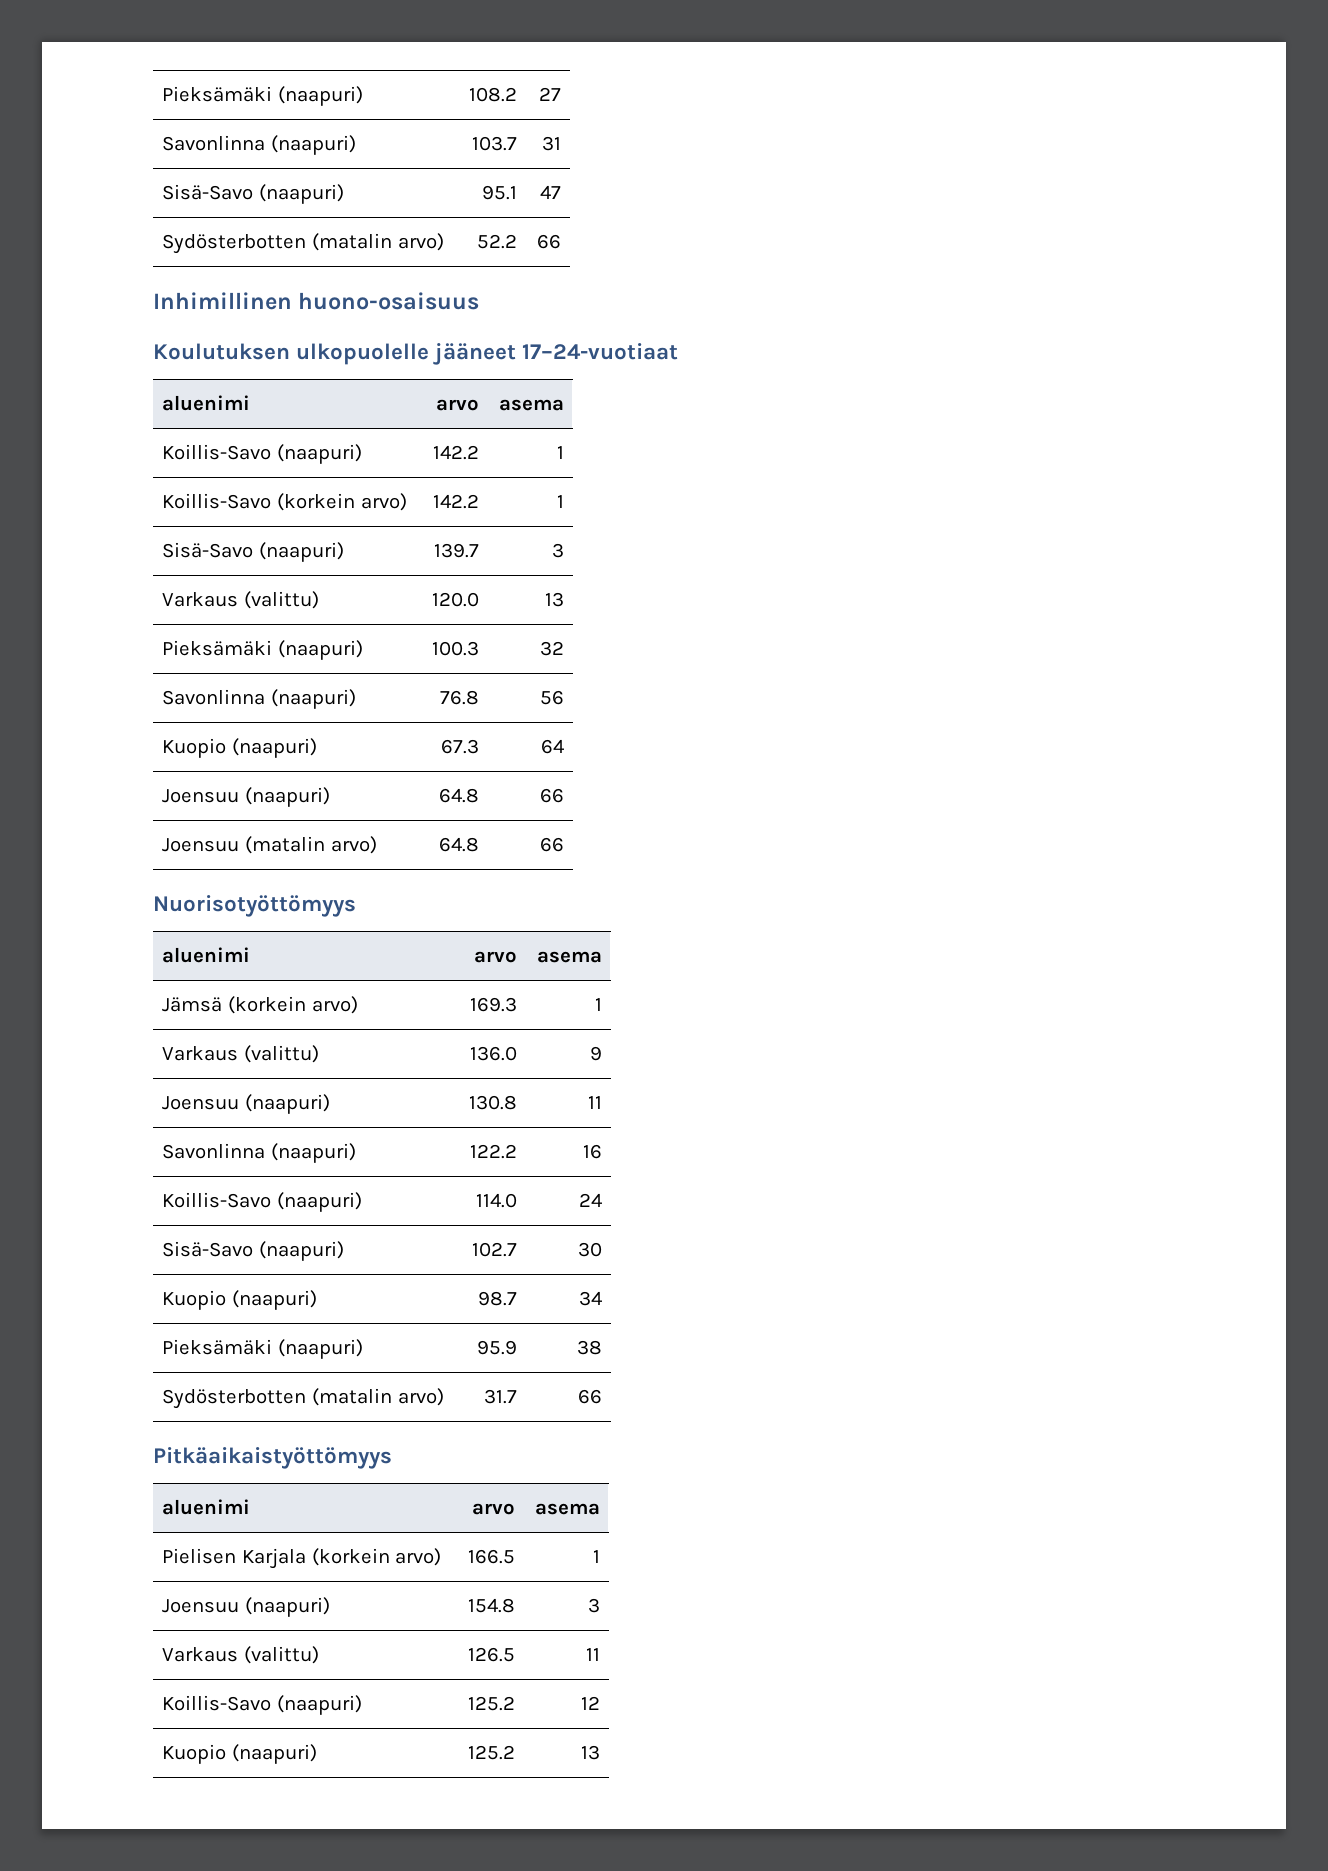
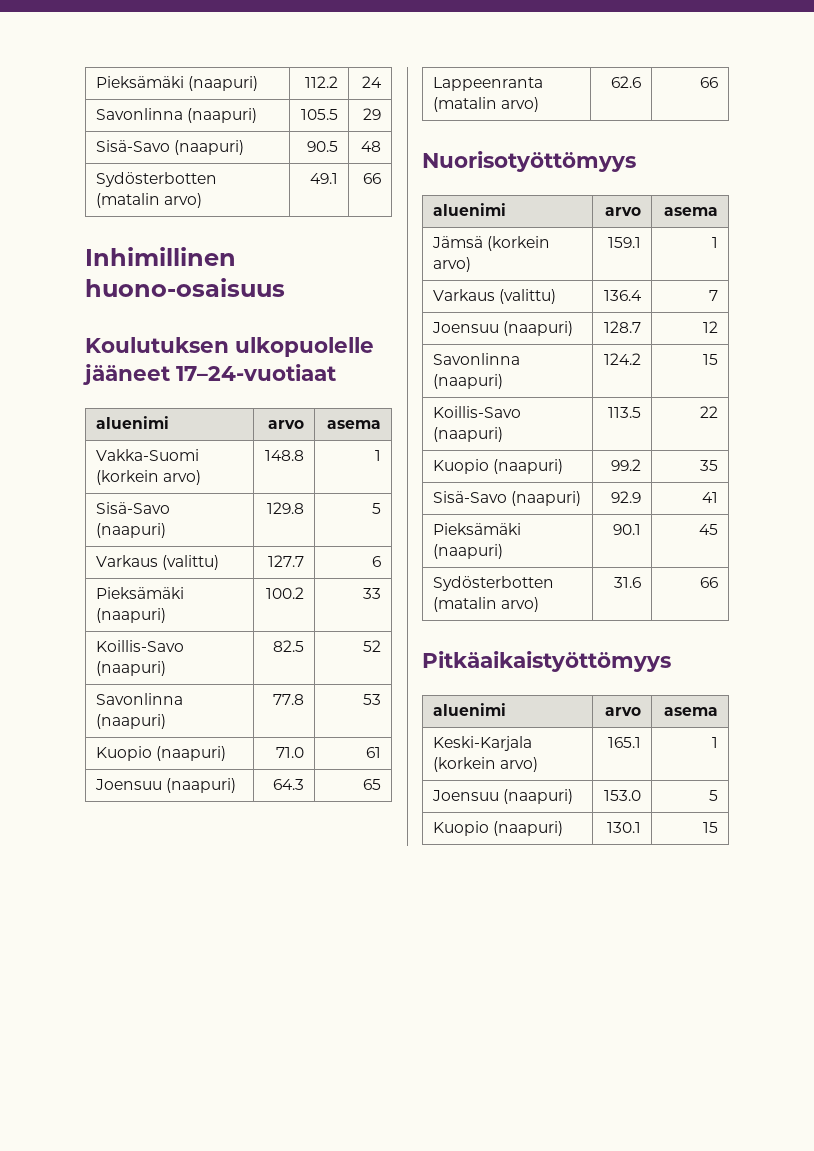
- Pieksämäki (naapuri) | 108.2 | 27
- Savonlinna (naapuri) | 103.7 | 31
- Sisä-Savo (naapuri) | 95.1 | 47
- Sydösterbotten (matalin arvo) | 52.2 | 66
+ Pieksämäki (naapuri) | 112.2 | 24
+ Savonlinna (naapuri) | 105.5 | 29
+ Sisä-Savo (naapuri) | 90.5 | 48
+ Sydösterbotten (matalin arvo) | 49.1 | 66
- Koillis-Savo (naapuri) | 142.2 | 1
- Koillis-Savo (korkein arvo) | 142.2 | 1
+ Vakka-Suomi (korkein arvo) | 148.8 | 1
- Sisä-Savo (naapuri) | 139.7 | 3
- Varkaus (valittu) | 120.0 | 13
- Pieksämäki (naapuri) | 100.3 | 32
- Savonlinna (naapuri) | 76.8 | 56
- Kuopio (naapuri) | 67.3 | 64
- Joensuu (naapuri) | 64.8 | 66
- Joensuu (matalin arvo) | 64.8 | 66
+ Sisä-Savo (naapuri) | 129.8 | 5
+ Varkaus (valittu) | 127.7 | 6
+ Pieksämäki (naapuri) | 100.2 | 33
+ Koillis-Savo (naapuri) | 82.5 | 52
+ Savonlinna (naapuri) | 77.8 | 53
+ Kuopio (naapuri) | 71.0 | 61
+ Joensuu (naapuri) | 64.3 | 65
+ Lappeenranta (matalin arvo) | 62.6 | 66
- Jämsä (korkein arvo) | 169.3 | 1
+ Jämsä (korkein arvo) | 159.1 | 1
- Varkaus (valittu) | 136.0 | 9
- Joensuu (naapuri) | 130.8 | 11
- Savonlinna (naapuri) | 122.2 | 16
- Koillis-Savo (naapuri) | 114.0 | 24
- Sisä-Savo (naapuri) | 102.7 | 30
- Kuopio (naapuri) | 98.7 | 34
- Pieksämäki (naapuri) | 95.9 | 38
- Sydösterbotten (matalin arvo) | 31.7 | 66
+ Varkaus (valittu) | 136.4 | 7
+ Joensuu (naapuri) | 128.7 | 12
+ Savonlinna (naapuri) | 124.2 | 15
+ Koillis-Savo (naapuri) | 113.5 | 22
+ Kuopio (naapuri) | 99.2 | 35
+ Sisä-Savo (naapuri) | 92.9 | 41
+ Pieksämäki (naapuri) | 90.1 | 45
+ Sydösterbotten (matalin arvo) | 31.6 | 66
- Pielisen Karjala (korkein arvo) | 166.5 | 1
+ Keski-Karjala (korkein arvo) | 165.1 | 1
- Joensuu (naapuri) | 154.8 | 3
- Varkaus (valittu) | 126.5 | 11
- Koillis-Savo (naapuri) | 125.2 | 12
- Kuopio (naapuri) | 125.2 | 13
+ Joensuu (naapuri) | 153.0 | 5
+ Kuopio (naapuri) | 130.1 | 15

